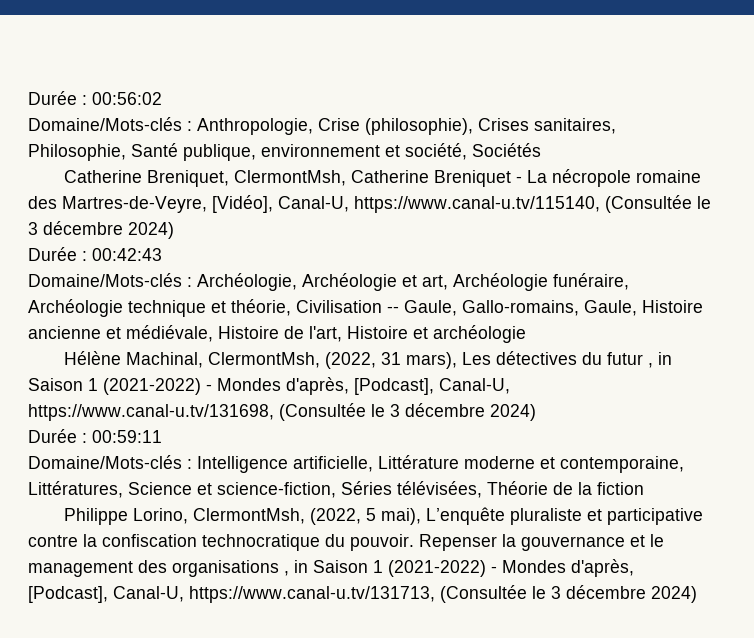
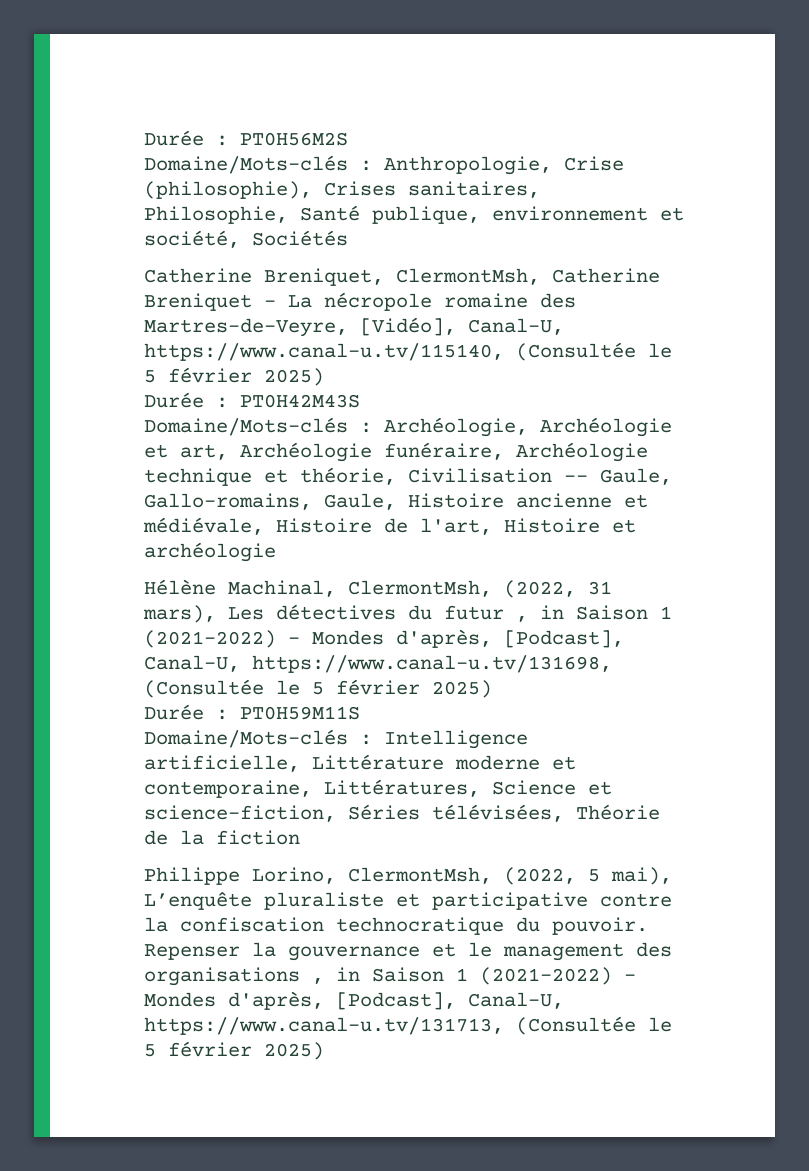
- Durée : 00:56:02
+ Durée : PT0H56M2S
- Catherine Breniquet, ClermontMsh, Catherine Breniquet - La nécropole romaine des Martres-de-Veyre, [Vidéo], Canal-U, https://www.canal-u.tv/115140, (Consultée le 3 décembre 2024)
- Durée : 00:42:43
+ Catherine Breniquet, ClermontMsh, Catherine Breniquet - La nécropole romaine des Martres-de-Veyre, [Vidéo], Canal-U, https://www.canal-u.tv/115140, (Consultée le 5 février 2025)
+ Durée : PT0H42M43S
- Hélène Machinal, ClermontMsh, (2022, 31 mars), Les détectives du futur , in Saison 1 (2021-2022) - Mondes d'après, [Podcast], Canal-U, https://www.canal-u.tv/131698, (Consultée le 3 décembre 2024)
- Durée : 00:59:11
+ Hélène Machinal, ClermontMsh, (2022, 31 mars), Les détectives du futur , in Saison 1 (2021-2022) - Mondes d'après, [Podcast], Canal-U, https://www.canal-u.tv/131698, (Consultée le 5 février 2025)
+ Durée : PT0H59M11S
- Repenser la gouvernance et le management des organisations , in Saison 1 (2021-2022) - Mondes d'après, [Podcast], Canal-U, https://www.canal-u.tv/131713, (Consultée le 3 décembre 2024)
+ Repenser la gouvernance et le management des organisations , in Saison 1 (2021-2022) - Mondes d'après, [Podcast], Canal-U, https://www.canal-u.tv/131713, (Consultée le 5 février 2025)

